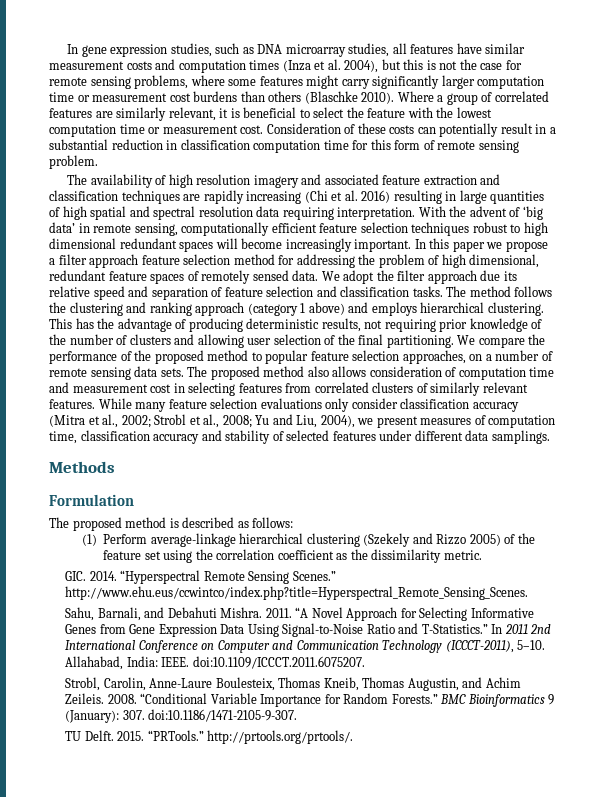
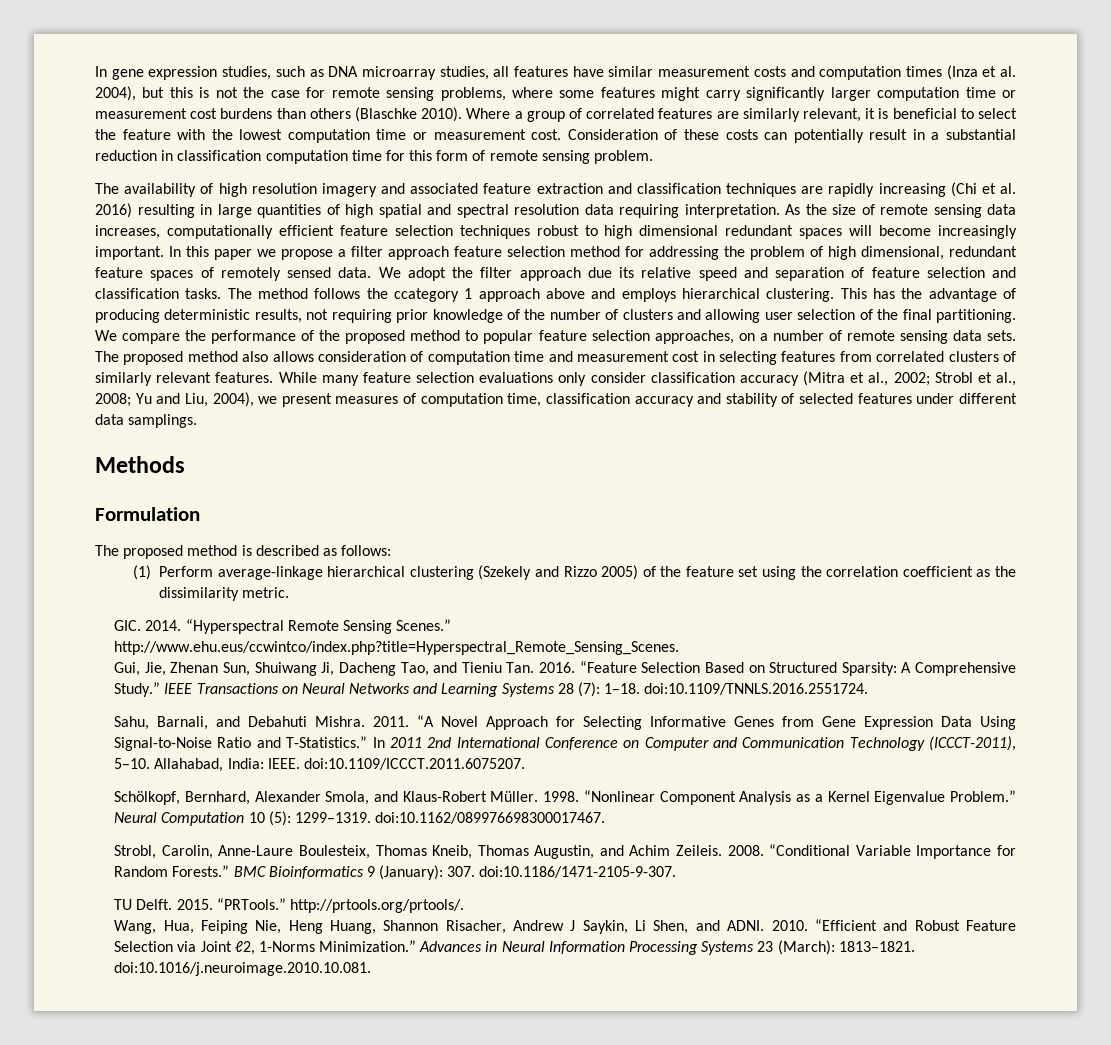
- With the advent of ‘big data’ in remote sensing, computationally efficient feature selection techniques robust to high dimensional redundant spaces will become increasingly important.
+ As the size of remote sensing data increases, computationally efficient feature selection techniques robust to high dimensional redundant spaces will become increasingly important.
- The method follows the clustering and ranking approach (category 1 above) and employs hierarchical clustering.
+ The method follows the ccategory 1 approach above and employs hierarchical clustering.
+ Gui, Jie, Zhenan Sun, Shuiwang Ji, Dacheng Tao, and Tieniu Tan. 2016. “Feature Selection Based on Structured Sparsity: A Comprehensive Study.” IEEE Transactions on Neural Networks and Learning Systems 28 (7): 1–18. doi:10.1109/TNNLS.2016.2551724.
+ Schölkopf, Bernhard, Alexander Smola, and Klaus-Robert Müller. 1998. “Nonlinear Component Analysis as a Kernel Eigenvalue Problem.” Neural Computation 10 (5): 1299–1319. doi:10.1162/089976698300017467.
+ Wang, Hua, Feiping Nie, Heng Huang, Shannon Risacher, Andrew J Saykin, Li Shen, and ADNI. 2010. “Efficient and Robust Feature Selection via Joint ℓ2, 1-Norms Minimization.” Advances in Neural Information Processing Systems 23 (March): 1813–1821. doi:10.1016/j.neuroimage.2010.10.081.

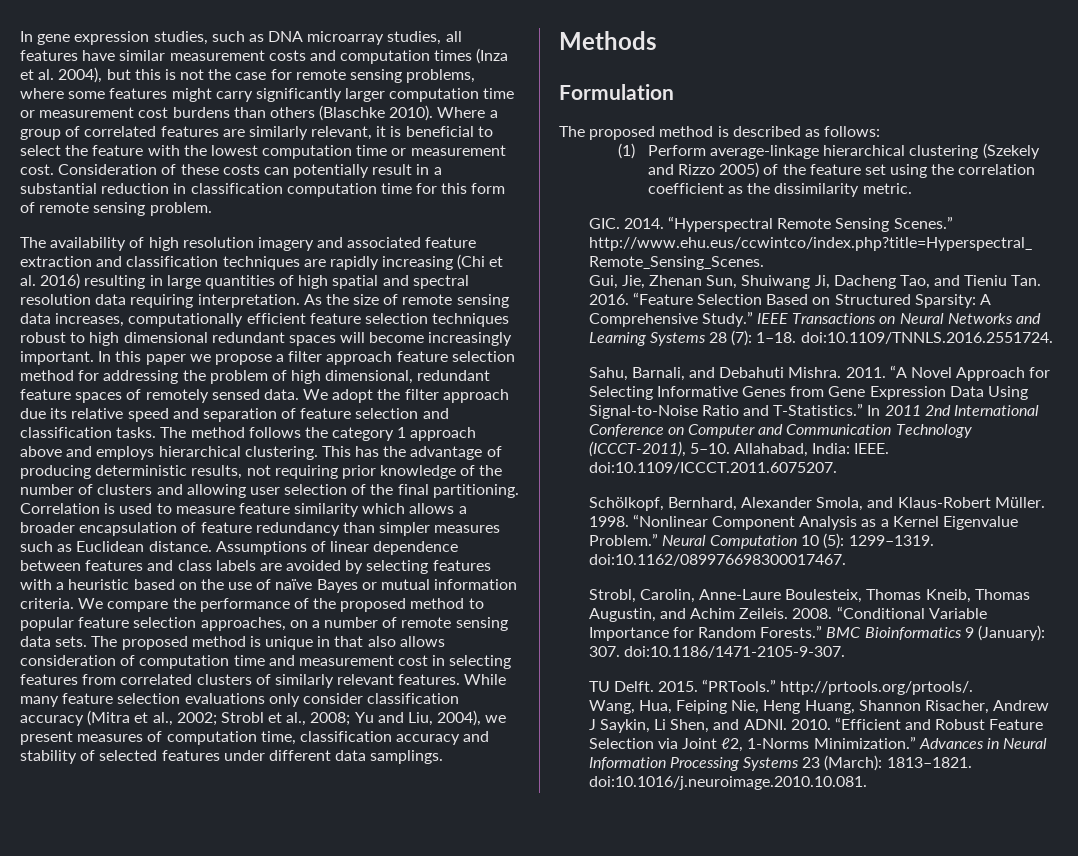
- The method follows the ccategory 1 approach above and employs hierarchical clustering.
+ The method follows the category 1 approach above and employs hierarchical clustering.
+ Correlation is used to measure feature similarity which allows a broader encapsulation of feature redundancy than simpler measures such as Euclidean distance. Assumptions of linear dependence between features and class labels are avoided by selecting features with a heuristic based on the use of naïve Bayes or mutual information criteria.
- The proposed method also allows consideration of computation time and measurement cost in selecting features from correlated clusters of similarly relevant features.
+ The proposed method is unique in that also allows consideration of computation time and measurement cost in selecting features from correlated clusters of similarly relevant features.

